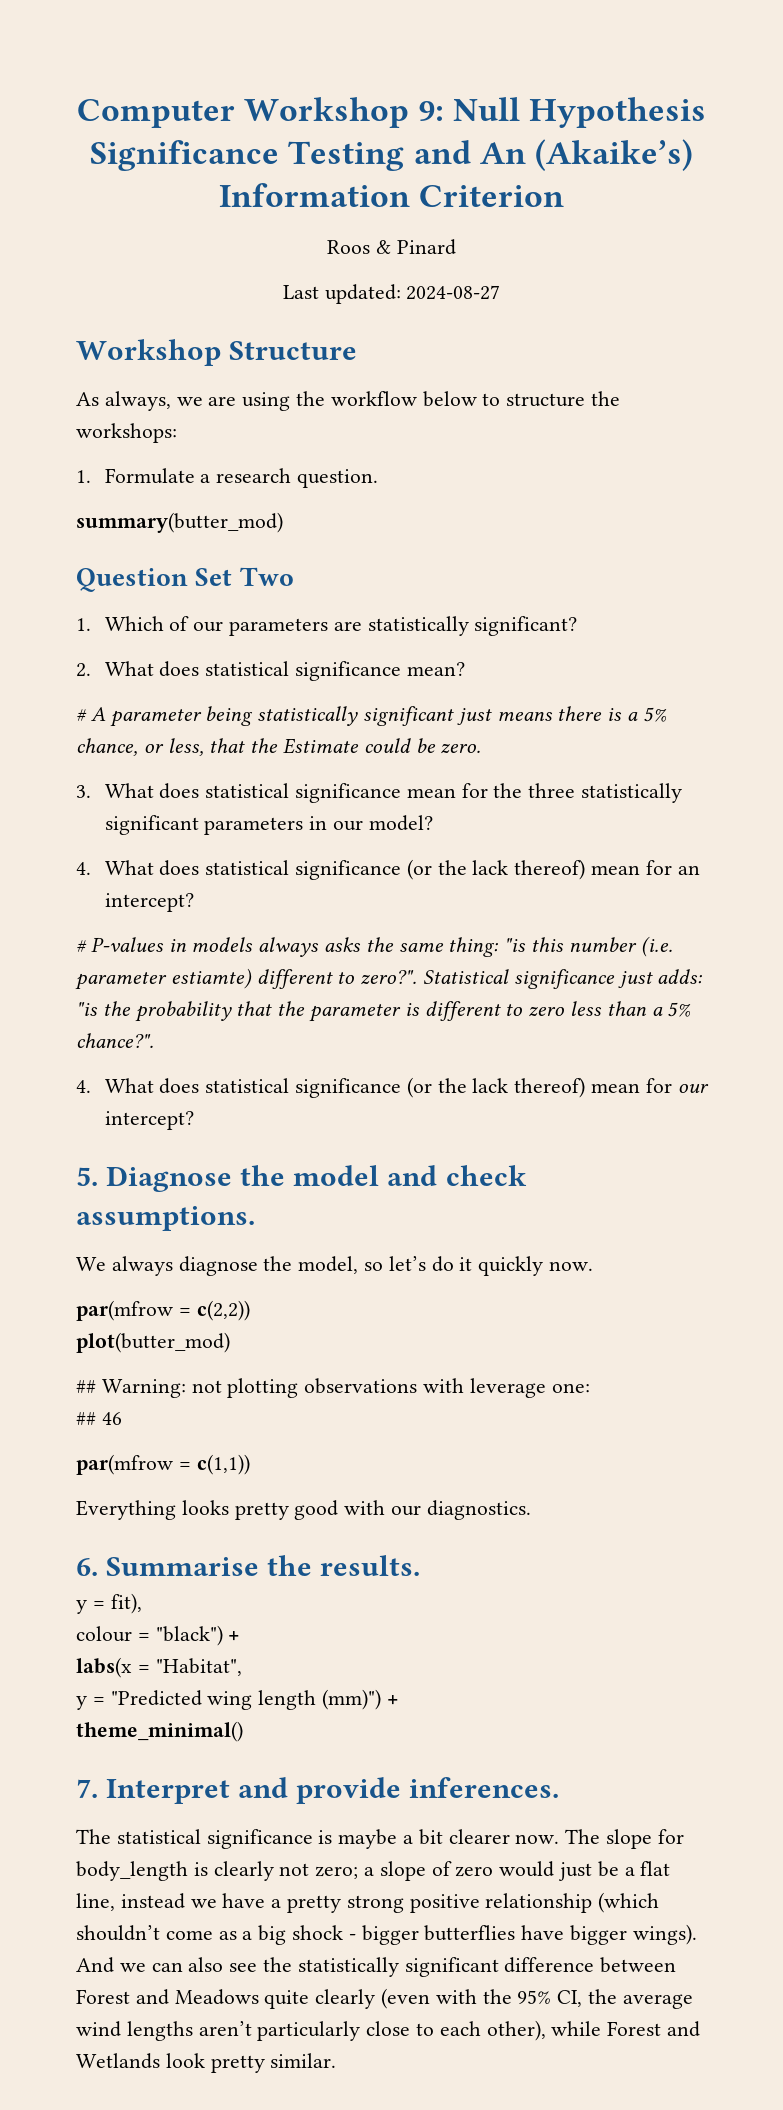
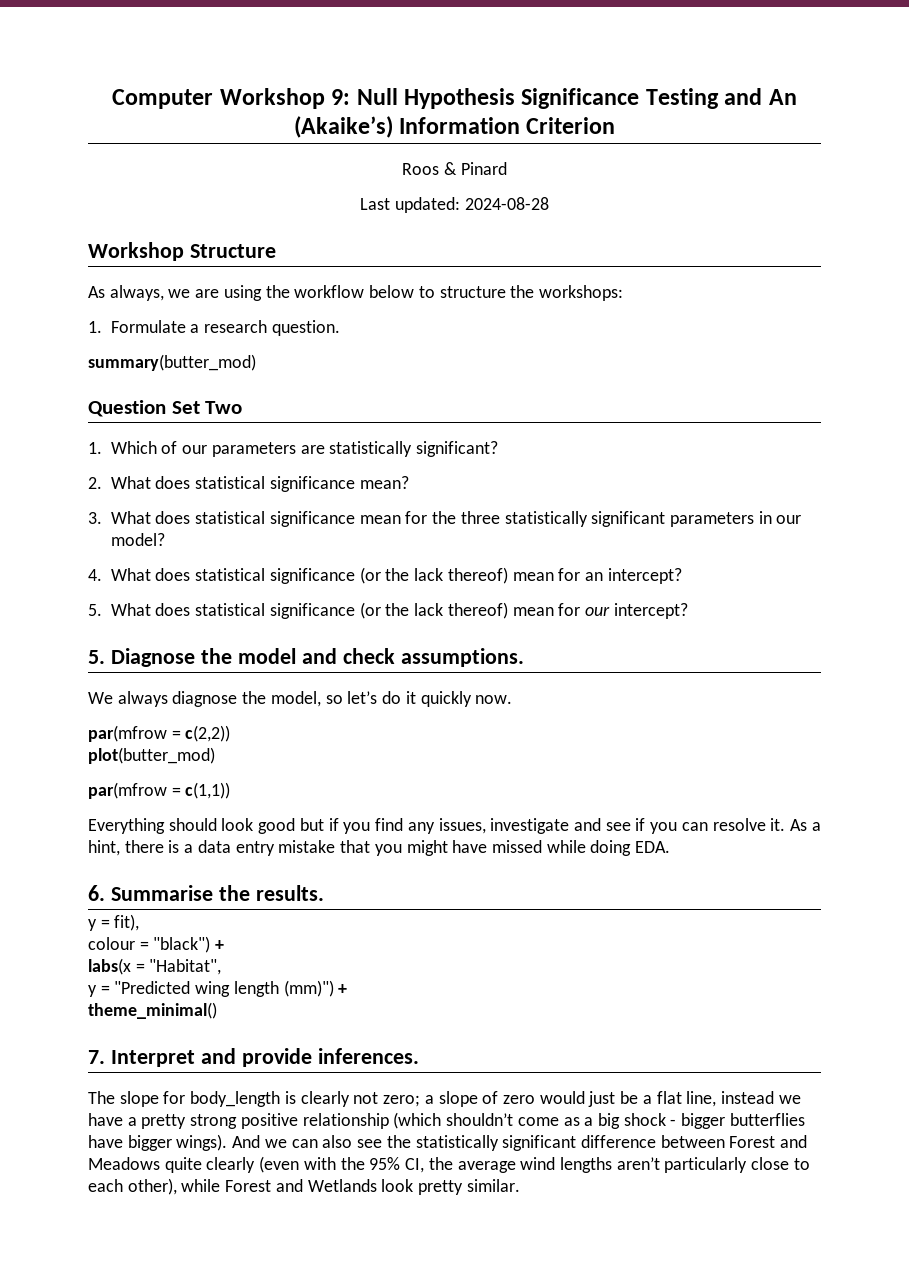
- Last updated: 2024-08-27
+ Last updated: 2024-08-28
- # A parameter being statistically significant just means there is a 5% chance, or less, that the Estimate could be zero.
- # P-values in models always asks the same thing: "is this number (i.e. parameter estiamte) different to zero?". Statistical significance just adds: "is the probability that the parameter is different to zero less than a 5% chance?".
- 4. What does statistical significance (or the lack thereof) mean for our intercept?
+ 5. What does statistical significance (or the lack thereof) mean for our intercept?
- ## Warning: not plotting observations with leverage one:
- ## 46
  par(mfrow = c(1,1))
- Everything looks pretty good with our diagnostics.
+ Everything should look good but if you find any issues, investigate and see if you can resolve it. As a hint, there is a data entry mistake that you might have missed while doing EDA.
- The statistical significance is maybe a bit clearer now. The slope for body_length is clearly not zero; a slope of zero would just be a flat line, instead we have a pretty strong positive relationship (which shouldn’t come as a big shock - bigger butterflies have bigger wings).
+ The slope for body_length is clearly not zero; a slope of zero would just be a flat line, instead we have a pretty strong positive relationship (which shouldn’t come as a big shock - bigger butterflies have bigger wings).

